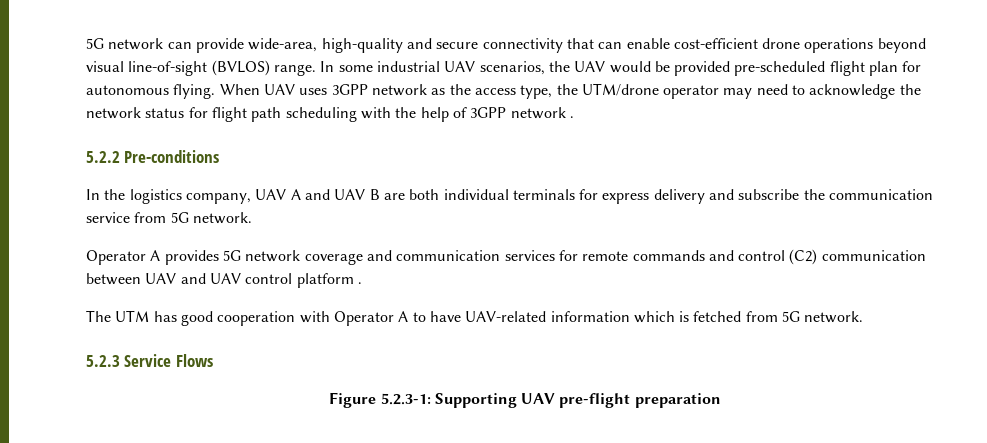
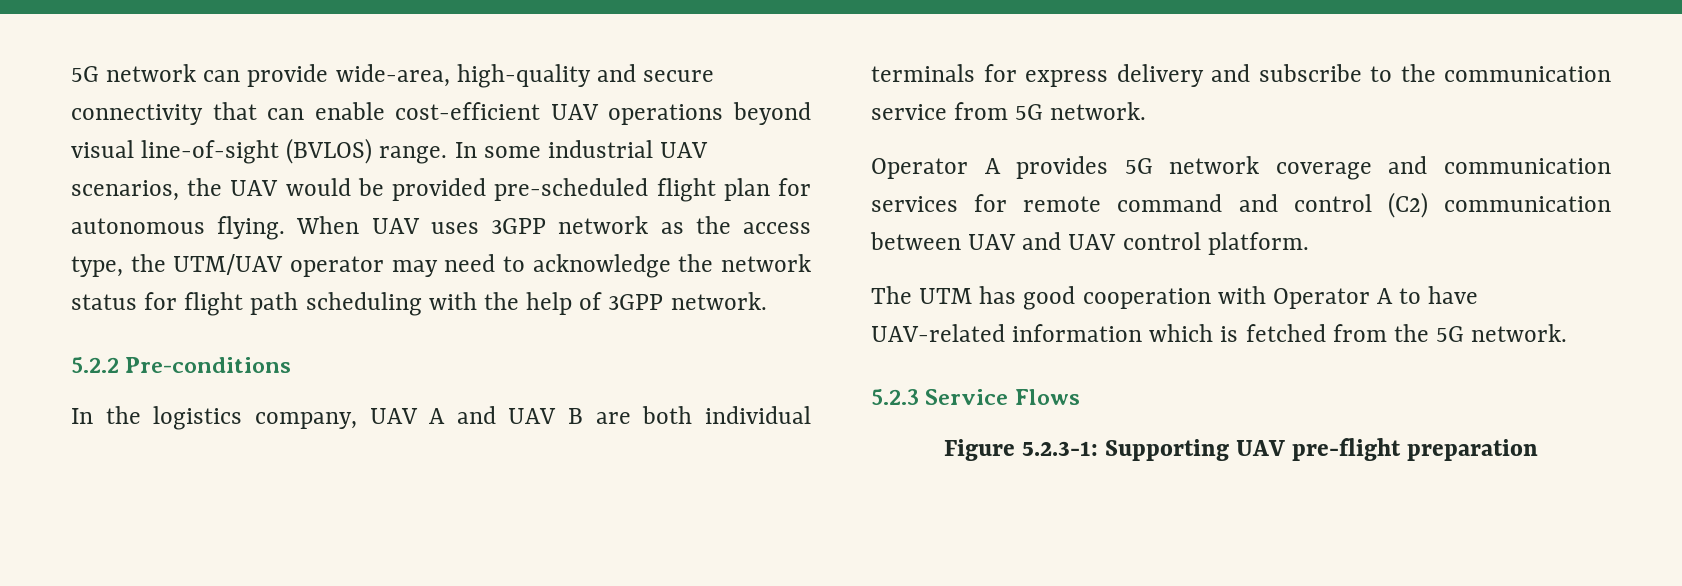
- 5G network can provide wide-area, high-quality and secure connectivity that can enable cost-efficient drone operations beyond visual line-of-sight (BVLOS) range.
+ 5G network can provide wide-area, high-quality and secure connectivity that can enable cost-efficient UAV operations beyond visual line-of-sight (BVLOS) range.
- When UAV uses 3GPP network as the access type, the UTM/drone operator may need to acknowledge the network status for flight path scheduling with the help of 3GPP network .
+ When UAV uses 3GPP network as the access type, the UTM/UAV operator may need to acknowledge the network status for flight path scheduling with the help of 3GPP network.
- In the logistics company, UAV A and UAV B are both individual terminals for express delivery and subscribe the communication service from 5G network.
+ In the logistics company, UAV A and UAV B are both individual terminals for express delivery and subscribe to the communication service from 5G network.
- Operator A provides 5G network coverage and communication services for remote commands and control (C2) communication between UAV and UAV control platform .
+ Operator A provides 5G network coverage and communication services for remote command and control (C2) communication between UAV and UAV control platform.
- The UTM has good cooperation with Operator A to have UAV-related information which is fetched from 5G network.
+ The UTM has good cooperation with Operator A to have UAV-related information which is fetched from the 5G network.

